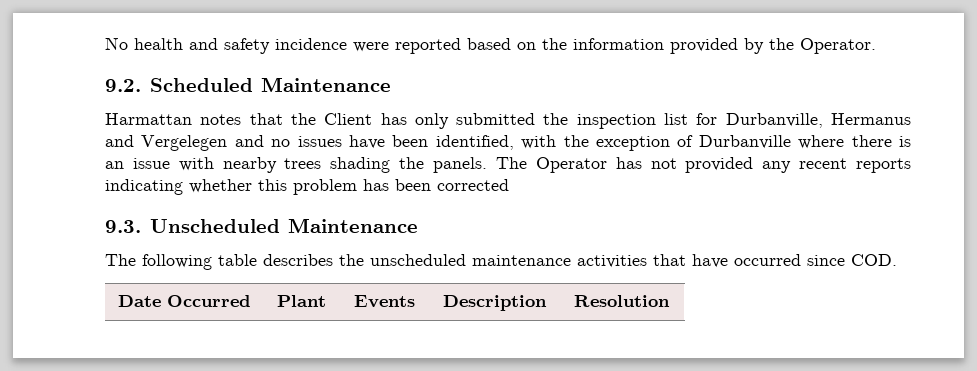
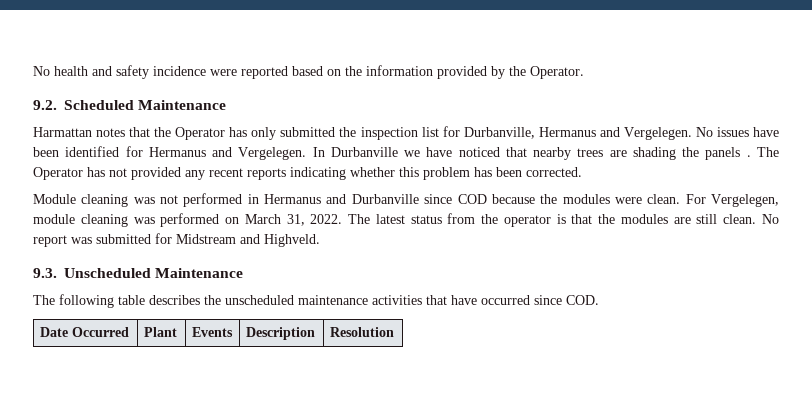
- Harmattan notes that the Client has only submitted the inspection list for Durbanville, Hermanus and Vergelegen and no issues have been identified, with the exception of Durbanville where there is an issue with nearby trees shading the panels.
+ Harmattan notes that the Operator has only submitted the inspection list for Durbanville, Hermanus and Vergelegen. No issues have been identified for Hermanus and Vergelegen. In Durbanville we have noticed that nearby trees are shading the panels .
- The Operator has not provided any recent reports indicating whether this problem has been corrected
+ The Operator has not provided any recent reports indicating whether this problem has been corrected.
+ Module cleaning was not performed in Hermanus and Durbanville since COD because the modules were clean. For Vergelegen, module cleaning was performed on March 31, 2022. The latest status from the operator is that the modules are still clean. No report was submitted for Midstream and Highveld.

